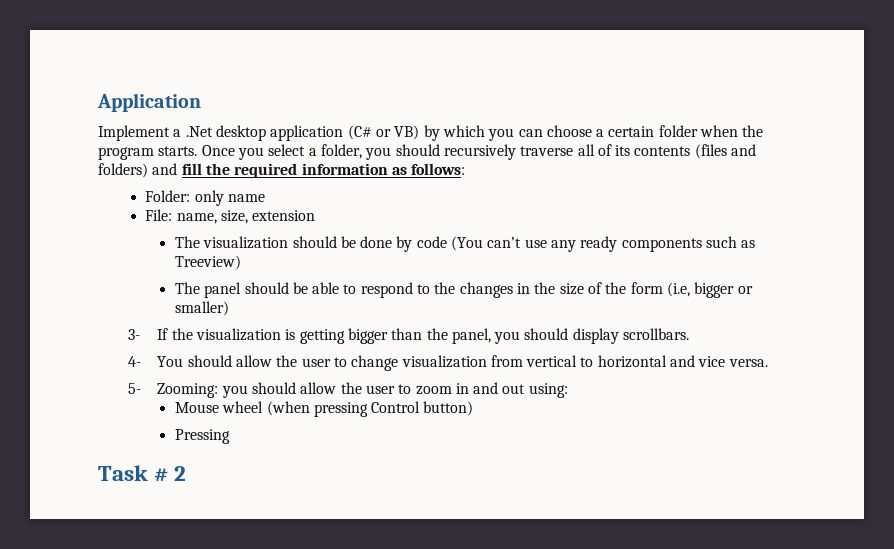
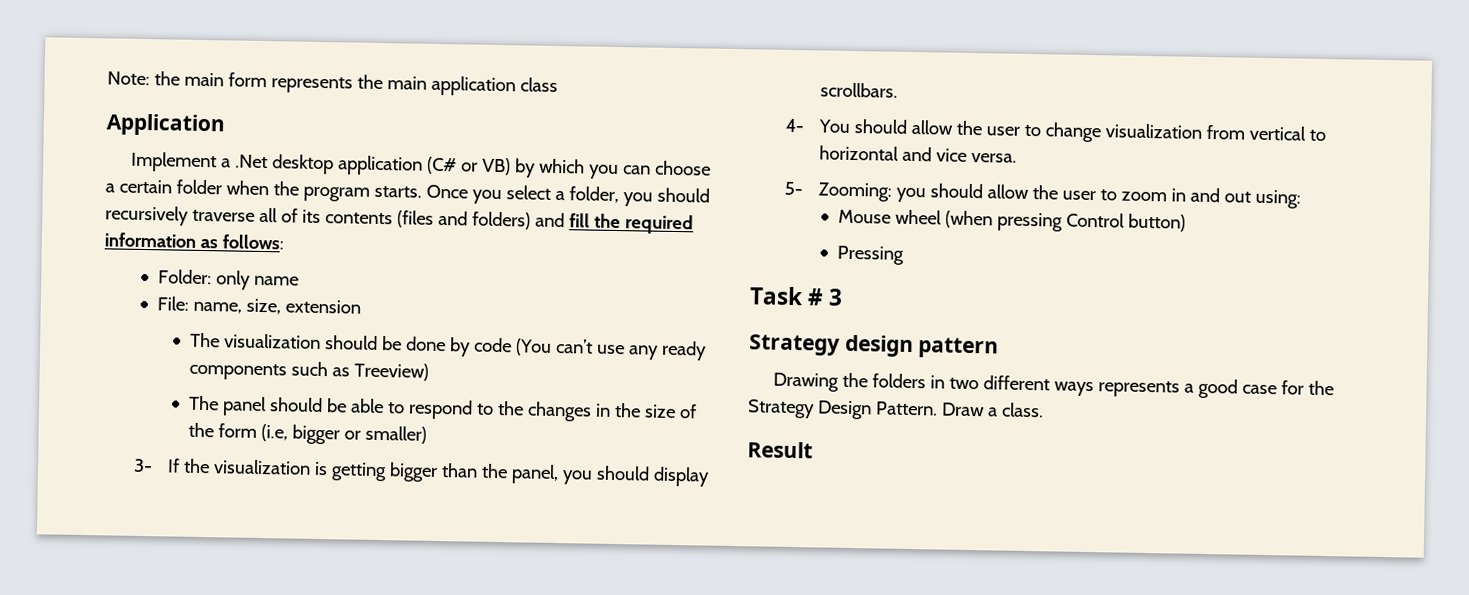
+ Note: the main form represents the main application class
- Task # 2
+ Task # 3
+ Strategy design pattern
+ Drawing the folders in two different ways represents a good case for the Strategy Design Pattern. Draw a class.
+ Result

